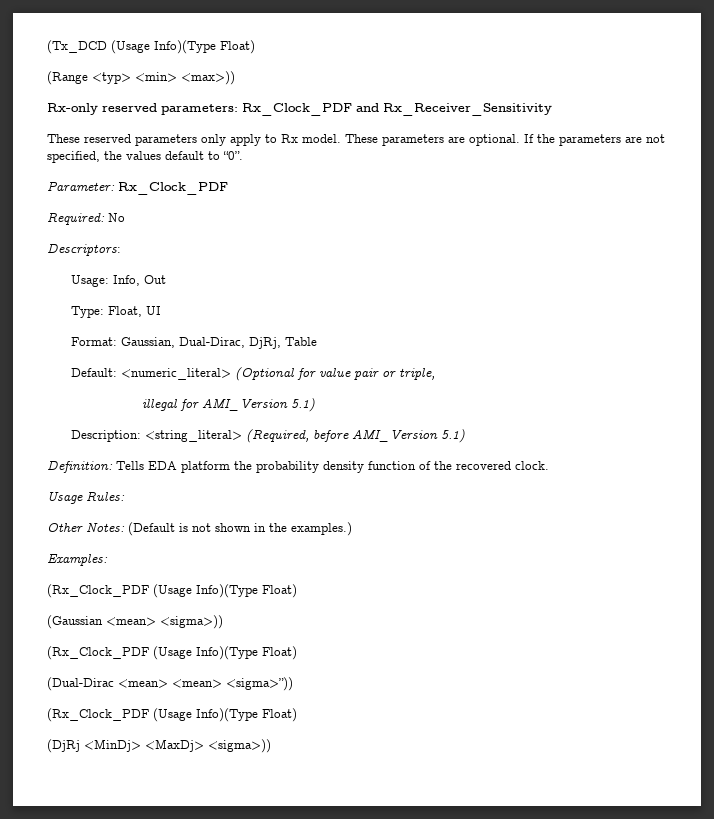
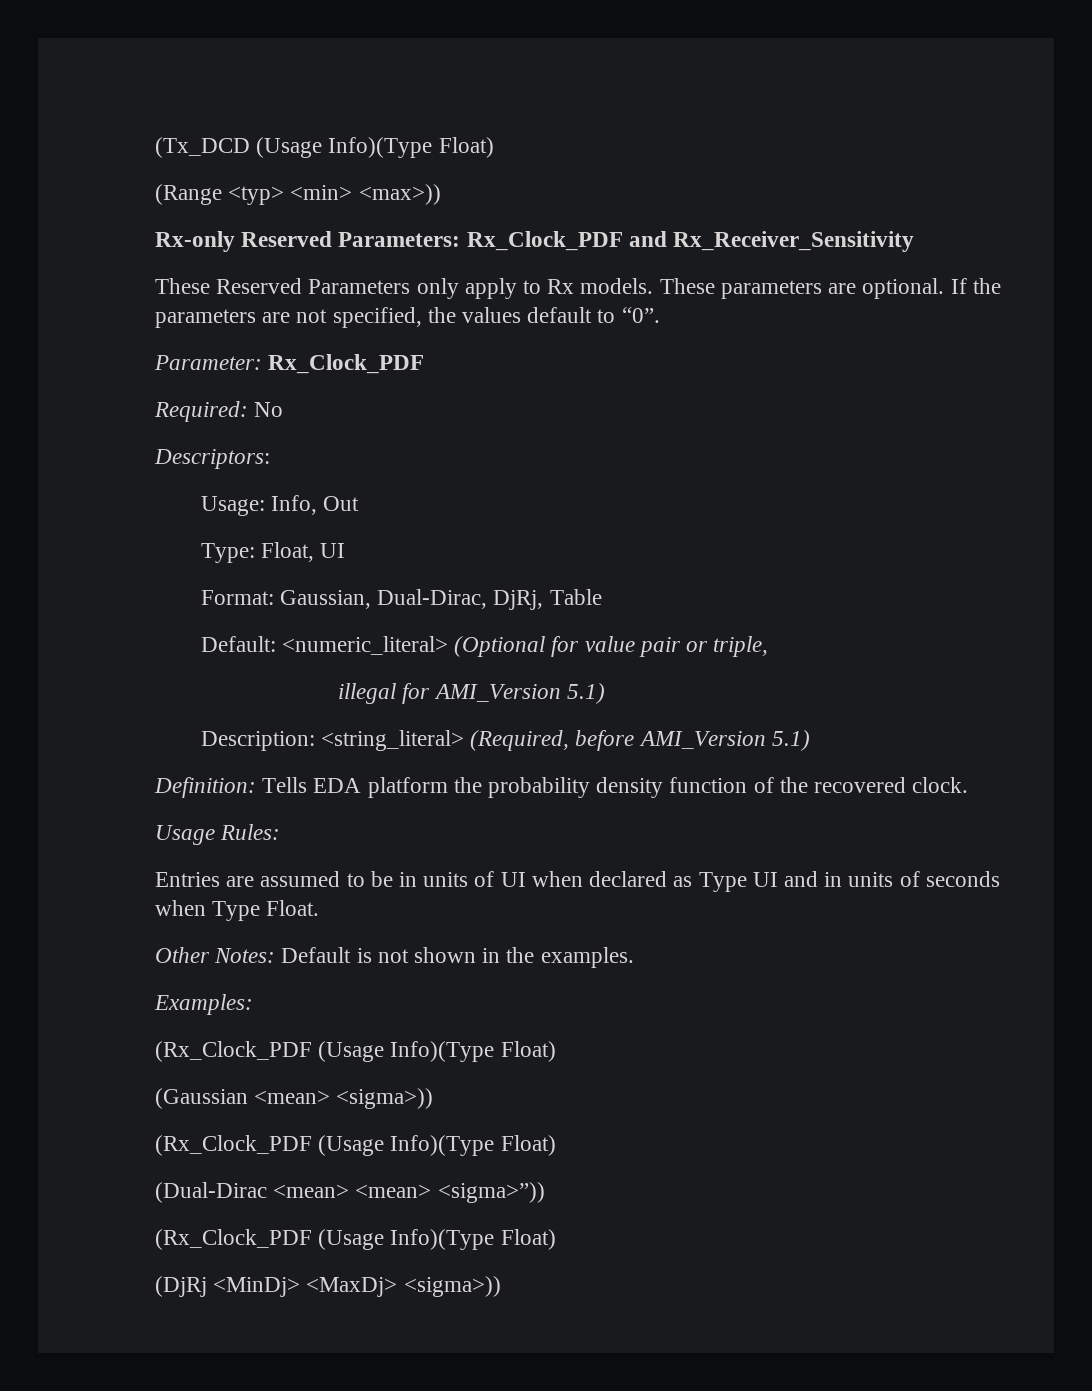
- Rx-only reserved parameters: Rx_Clock_PDF and Rx_Receiver_Sensitivity
+ Rx-only Reserved Parameters: Rx_Clock_PDF and Rx_Receiver_Sensitivity
- These reserved parameters only apply to Rx model.
+ These Reserved Parameters only apply to Rx models.
+ Entries are assumed to be in units of UI when declared as Type UI and in units of seconds when Type Float.
- Other Notes: (Default is not shown in the examples.)
+ Other Notes: Default is not shown in the examples.

